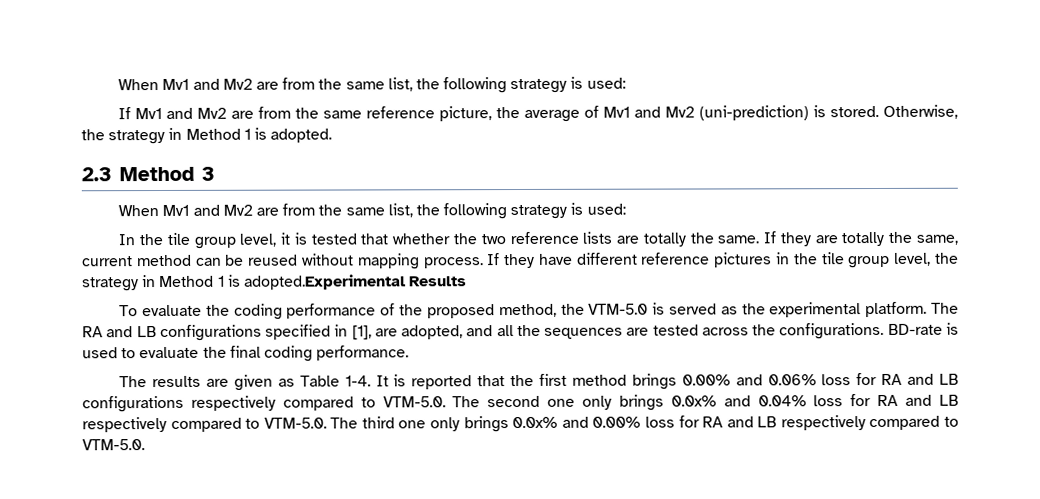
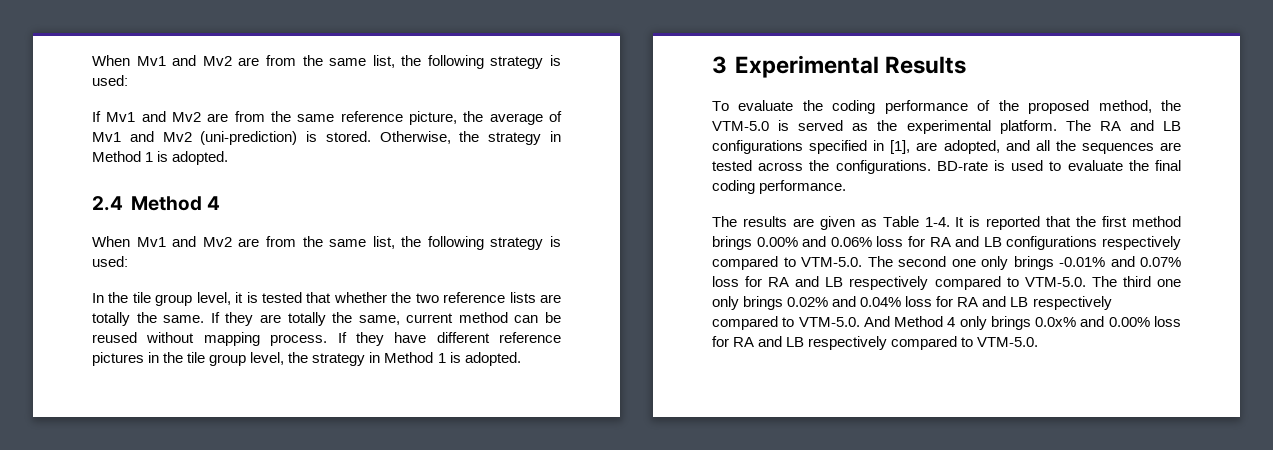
- 2.3 Method 3
+ 2.4 Method 4
- If they have different reference pictures in the tile group level, the strategy in Method 1 is adopted.Experimental Results
+ If they have different reference pictures in the tile group level, the strategy in Method 1 is adopted.
+ 3 Experimental Results
- It is reported that the first method brings 0.00% and 0.06% loss for RA and LB configurations respectively compared to VTM-5.0. The second one only brings 0.0x% and 0.04% loss for RA and LB respectively compared to VTM-5.0. The third one only brings 0.0x% and 0.00% loss for RA and LB respectively compared to VTM-5.0.
+ It is reported that the first method brings 0.00% and 0.06% loss for RA and LB configurations respectively compared to VTM-5.0. The second one only brings -0.01% and 0.07% loss for RA and LB respectively compared to VTM-5.0. The third one only brings 0.02% and 0.04% loss for RA and LB respectively compared to VTM-5.0. And Method 4 only brings 0.0x% and 0.00% loss for RA and LB respectively compared to VTM-5.0.

